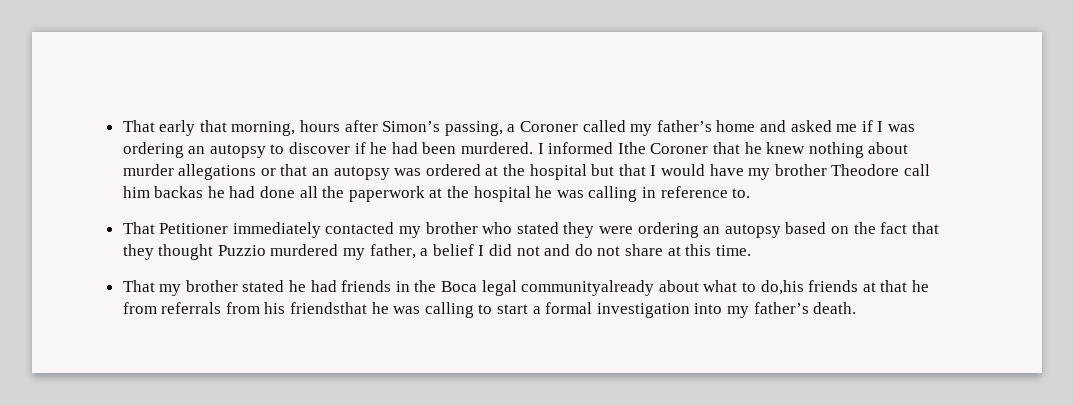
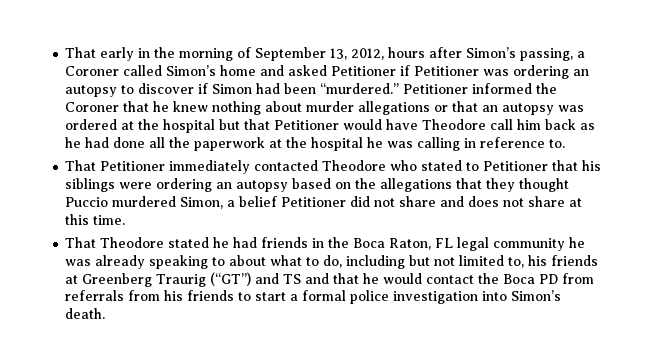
- That early that morning, hours after Simon’s passing, a Coroner called my father’s home and asked me if I was ordering an autopsy to discover if he had been murdered. I informed Ithe Coroner that he knew nothing about murder allegations or that an autopsy was ordered at the hospital but that I would have my brother Theodore call him backas he had done all the paperwork at the hospital he was calling in reference to.
+ That early in the morning of September 13, 2012, hours after Simon’s passing, a Coroner called Simon’s home and asked Petitioner if Petitioner was ordering an autopsy to discover if Simon had been “murdered.” Petitioner informed the Coroner that he knew nothing about murder allegations or that an autopsy was ordered at the hospital but that Petitioner would have Theodore call him back as he had done all the paperwork at the hospital he was calling in reference to.
- That Petitioner immediately contacted my brother who stated they were ordering an autopsy based on the fact that they thought Puzzio murdered my father, a belief I did not and do not share at this time.
+ That Petitioner immediately contacted Theodore who stated to Petitioner that his siblings were ordering an autopsy based on the allegations that they thought Puccio murdered Simon, a belief Petitioner did not share and does not share at this time.
- That my brother stated he had friends in the Boca legal communityalready about what to do,his friends at that he from referrals from his friendsthat he was calling to start a formal investigation into my father’s death.
+ That Theodore stated he had friends in the Boca Raton, FL legal community he was already speaking to about what to do, including but not limited to, his friends at Greenberg Traurig (“GT”) and TS and that he would contact the Boca PD from referrals from his friends to start a formal police investigation into Simon’s death.

